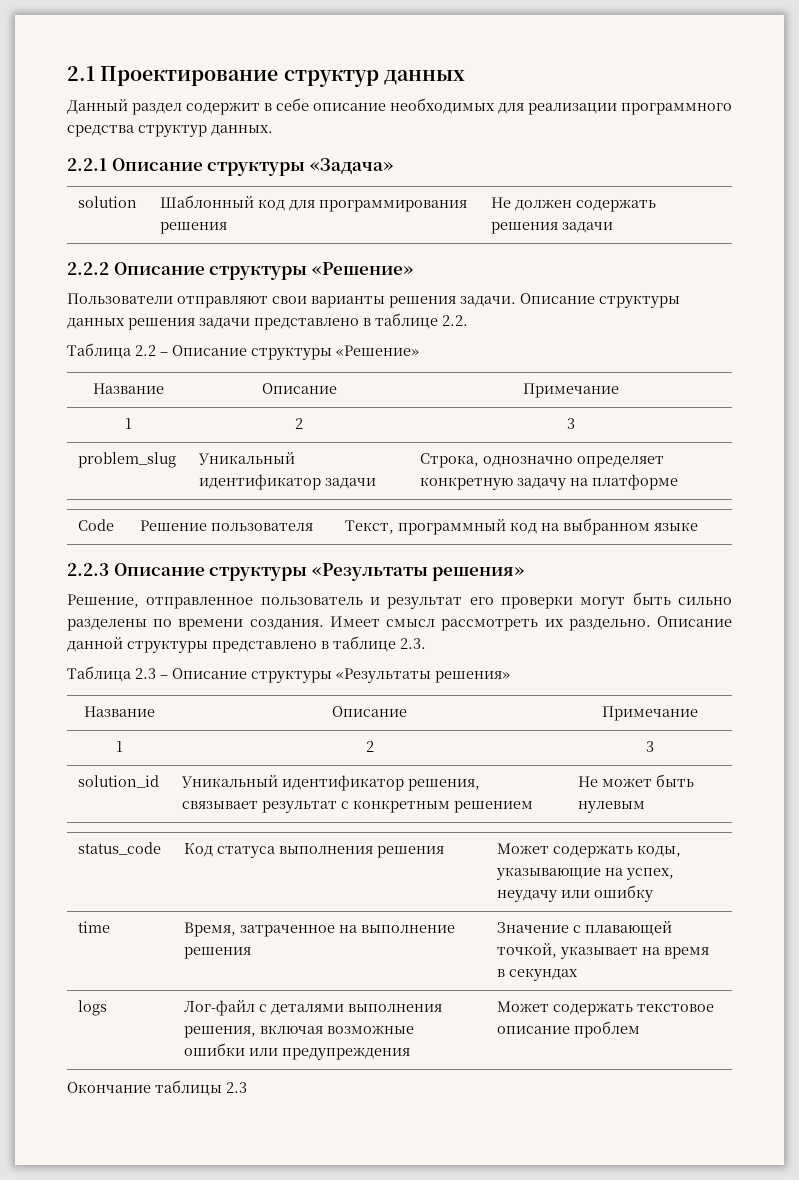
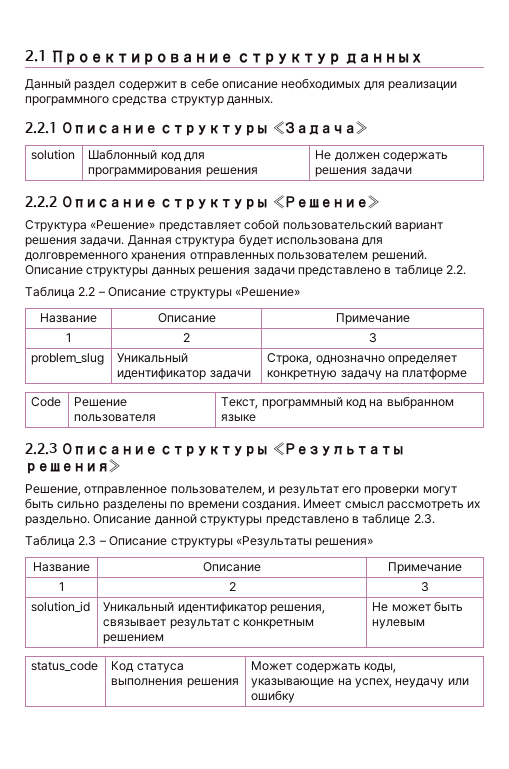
- Пользователи отправляют свои варианты решения задачи.
+ Структура «Решение» представляет собой пользовательский вариант решения задачи. Данная структура будет использована для долговременного хранения отправленных пользователем решений.
- Решение, отправленное пользователь и результат его проверки могут быть сильно разделены по времени создания.
+ Решение, отправленное пользователем, и результат его проверки могут быть сильно разделены по времени создания.
- time | Время, затраченное на выполнение решения | Значение с плавающей точкой, указывает на время в секундах
- logs | Лог-файл с деталями выполнения решения, включая возможные ошибки или предупреждения | Может содержать текстовое описание проблем
- Окончание таблицы 2.3

